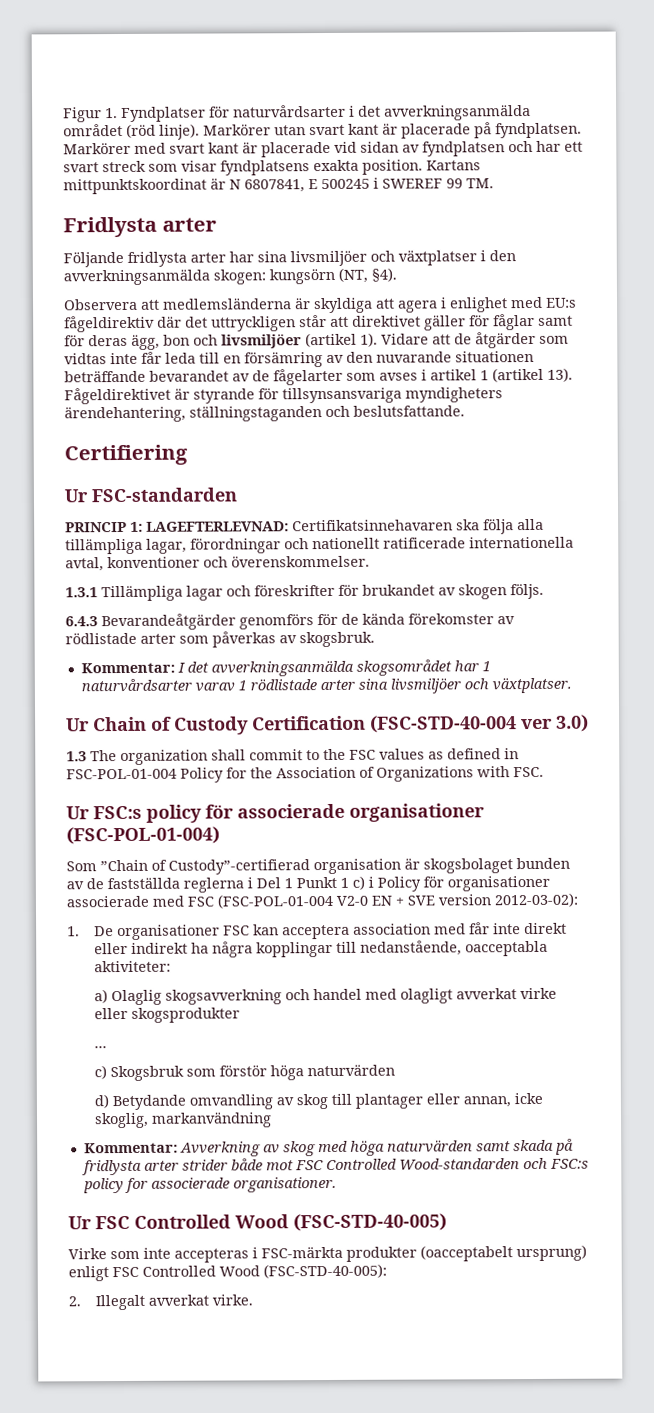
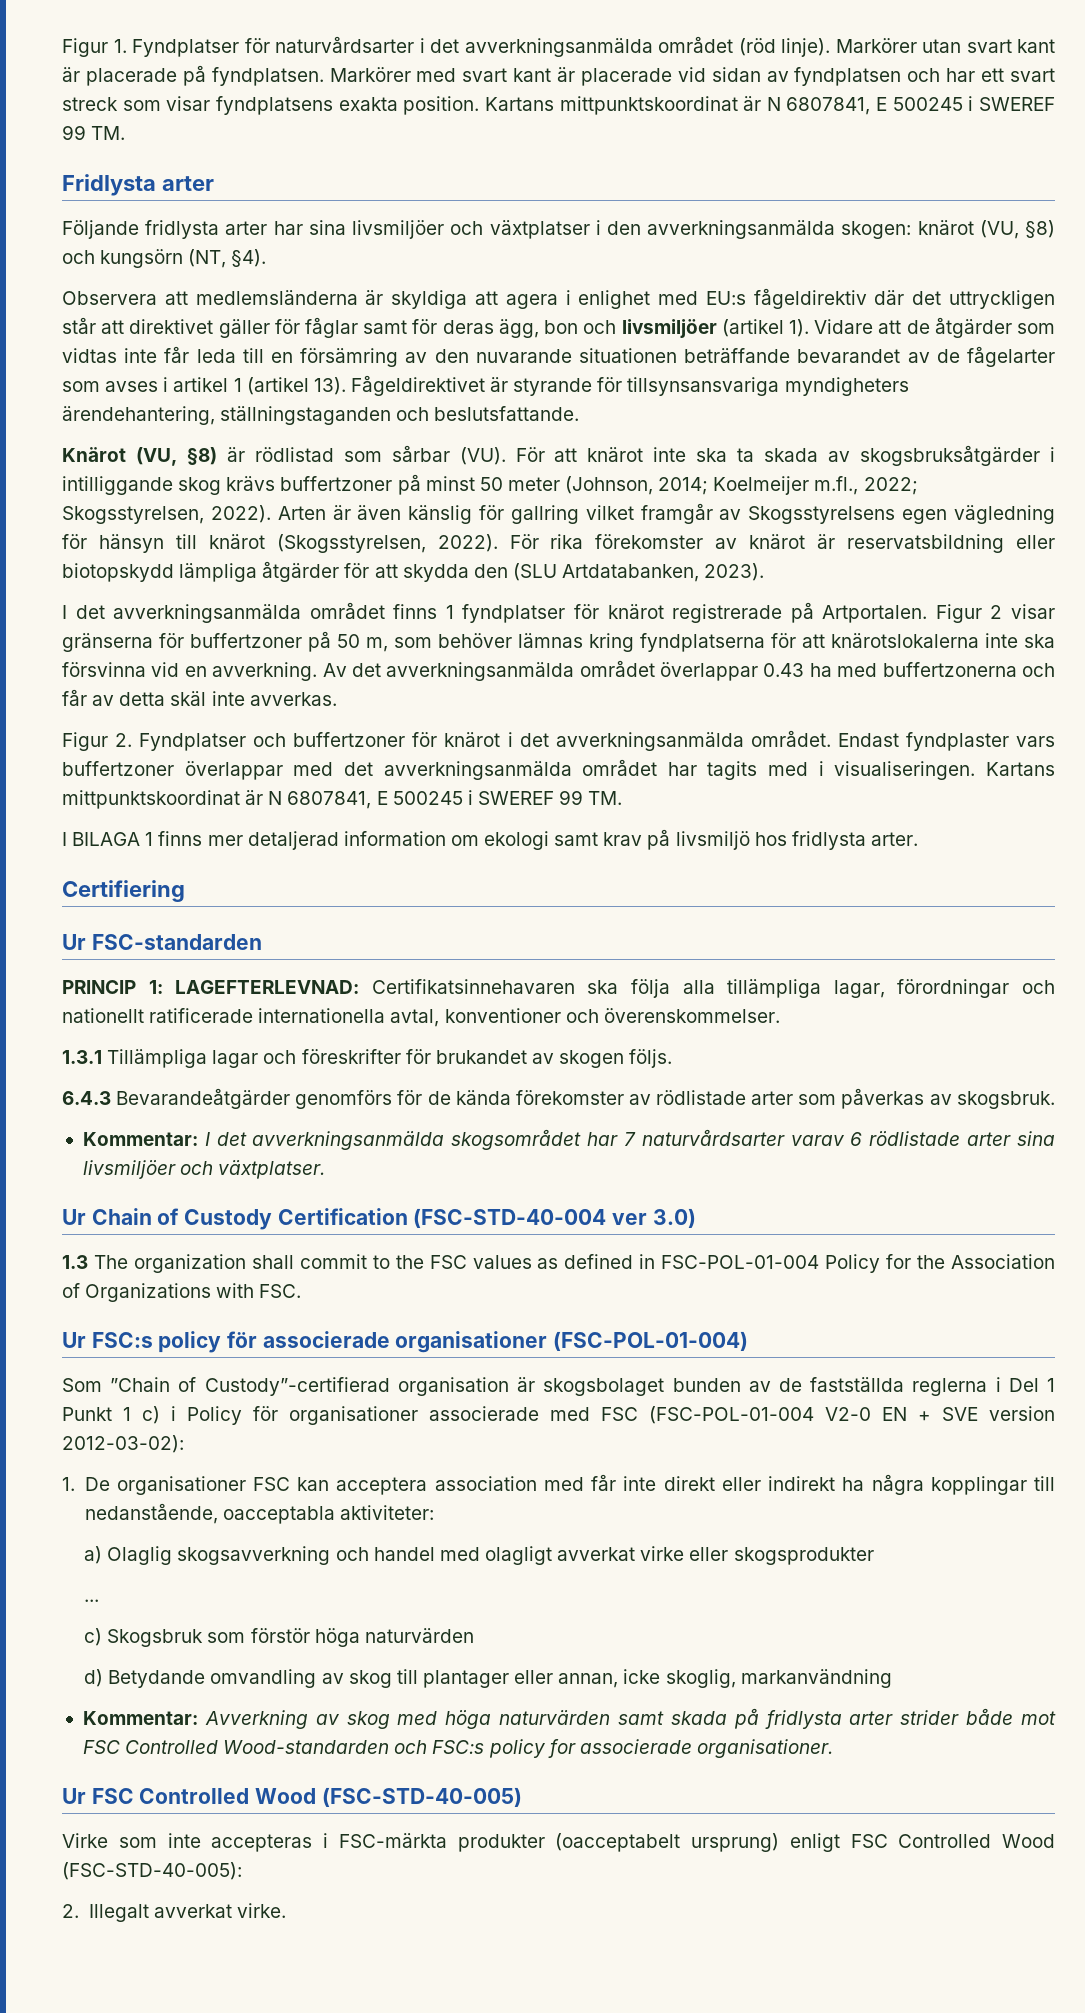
- Följande fridlysta arter har sina livsmiljöer och växtplatser i den avverkningsanmälda skogen: kungsörn (NT, §4).
+ Följande fridlysta arter har sina livsmiljöer och växtplatser i den avverkningsanmälda skogen: knärot (VU, §8) och kungsörn (NT, §4).
+ Knärot (VU, §8) är rödlistad som sårbar (VU). För att knärot inte ska ta skada av skogsbruksåtgärder i intilliggande skog krävs buffertzoner på minst 50 meter (Johnson, 2014; Koelmeijer m.fl., 2022; Skogsstyrelsen, 2022). Arten är även känslig för gallring vilket framgår av Skogsstyrelsens egen vägledning för hänsyn till knärot (Skogsstyrelsen, 2022). För rika förekomster av knärot är reservatsbildning eller biotopskydd lämpliga åtgärder för att skydda den (SLU Artdatabanken, 2023).
+ I det avverkningsanmälda området finns 1 fyndplatser för knärot registrerade på Artportalen. Figur 2 visar gränserna för buffertzoner på 50 m, som behöver lämnas kring fyndplatserna för att knärotslokalerna inte ska försvinna vid en avverkning. Av det avverkningsanmälda området överlappar 0.43 ha med buffertzonerna och får av detta skäl inte avverkas.
+ Figur 2. Fyndplatser och buffertzoner för knärot i det avverkningsanmälda området. Endast fyndplaster vars buffertzoner överlappar med det avverkningsanmälda området har tagits med i visualiseringen. Kartans mittpunktskoordinat är N 6807841, E 500245 i SWEREF 99 TM.
+ I BILAGA 1 finns mer detaljerad information om ekologi samt krav på livsmiljö hos fridlysta arter.
- Kommentar: I det avverkningsanmälda skogsområdet har 1 naturvårdsarter varav 1 rödlistade arter sina livsmiljöer och växtplatser.
+ Kommentar: I det avverkningsanmälda skogsområdet har 7 naturvårdsarter varav 6 rödlistade arter sina livsmiljöer och växtplatser.

